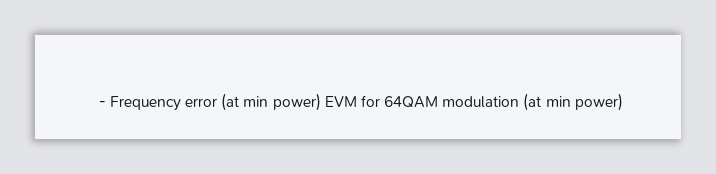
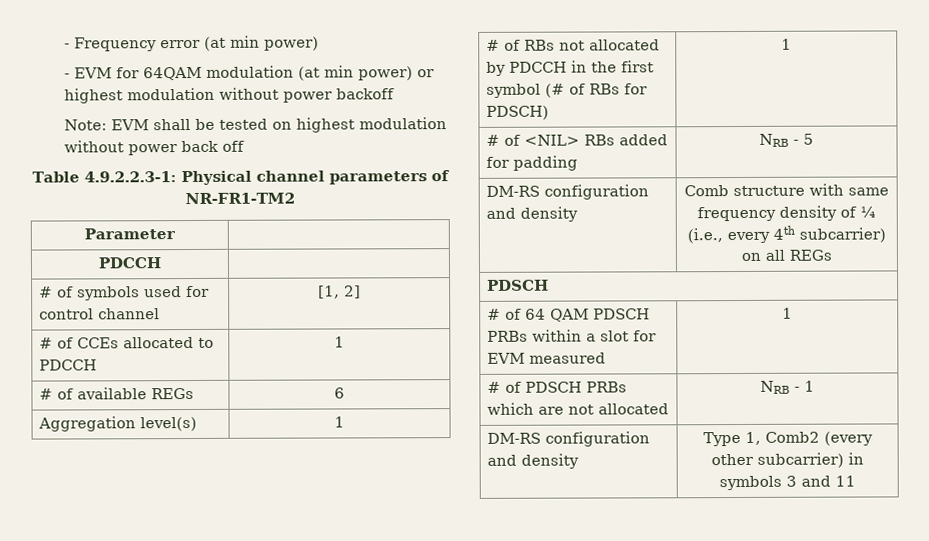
- - Frequency error (at min power) EVM for 64QAM modulation (at min power)
+ - Frequency error (at min power)
+ - EVM for 64QAM modulation (at min power) or highest modulation without power backoff
+ Note: EVM shall be tested on highest modulation without power back off
+ Table 4.9.2.2.3-1: Physical channel parameters of NR-FR1-TM2
+ Parameter |
+ PDCCH |
+ # of symbols used for control channel | [1, 2]
+ # of CCEs allocated to PDCCH | 1
+ # of available REGs | 6
+ Aggregation level(s) | 1
+ # of RBs not allocated by PDCCH in the first symbol (# of RBs for PDSCH) | 1
+ # of <NIL> RBs added for padding | NRB - 5
+ DM-RS configuration and density | Comb structure with same frequency density of ¼ (i.e., every 4th subcarrier) on all REGs
+ PDSCH
+ # of 64 QAM PDSCH PRBs within a slot for EVM measured | 1
+ # of PDSCH PRBs which are not allocated | NRB - 1
+ DM-RS configuration and density | Type 1, Comb2 (every other subcarrier) in symbols 3 and 11

